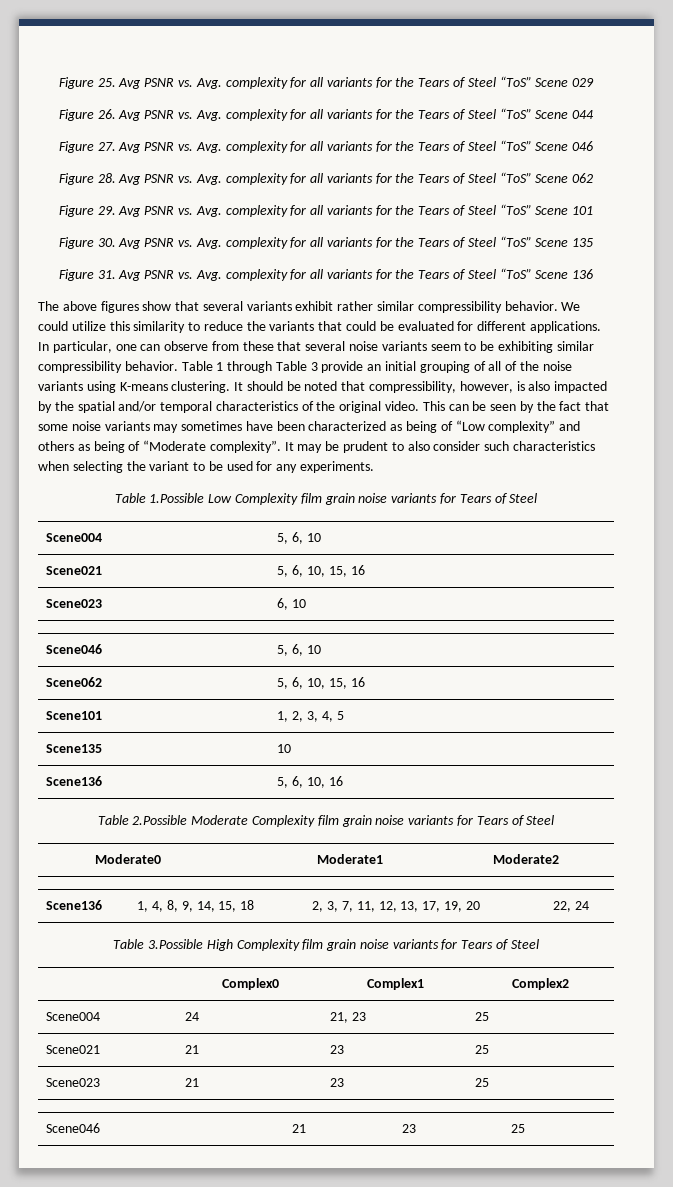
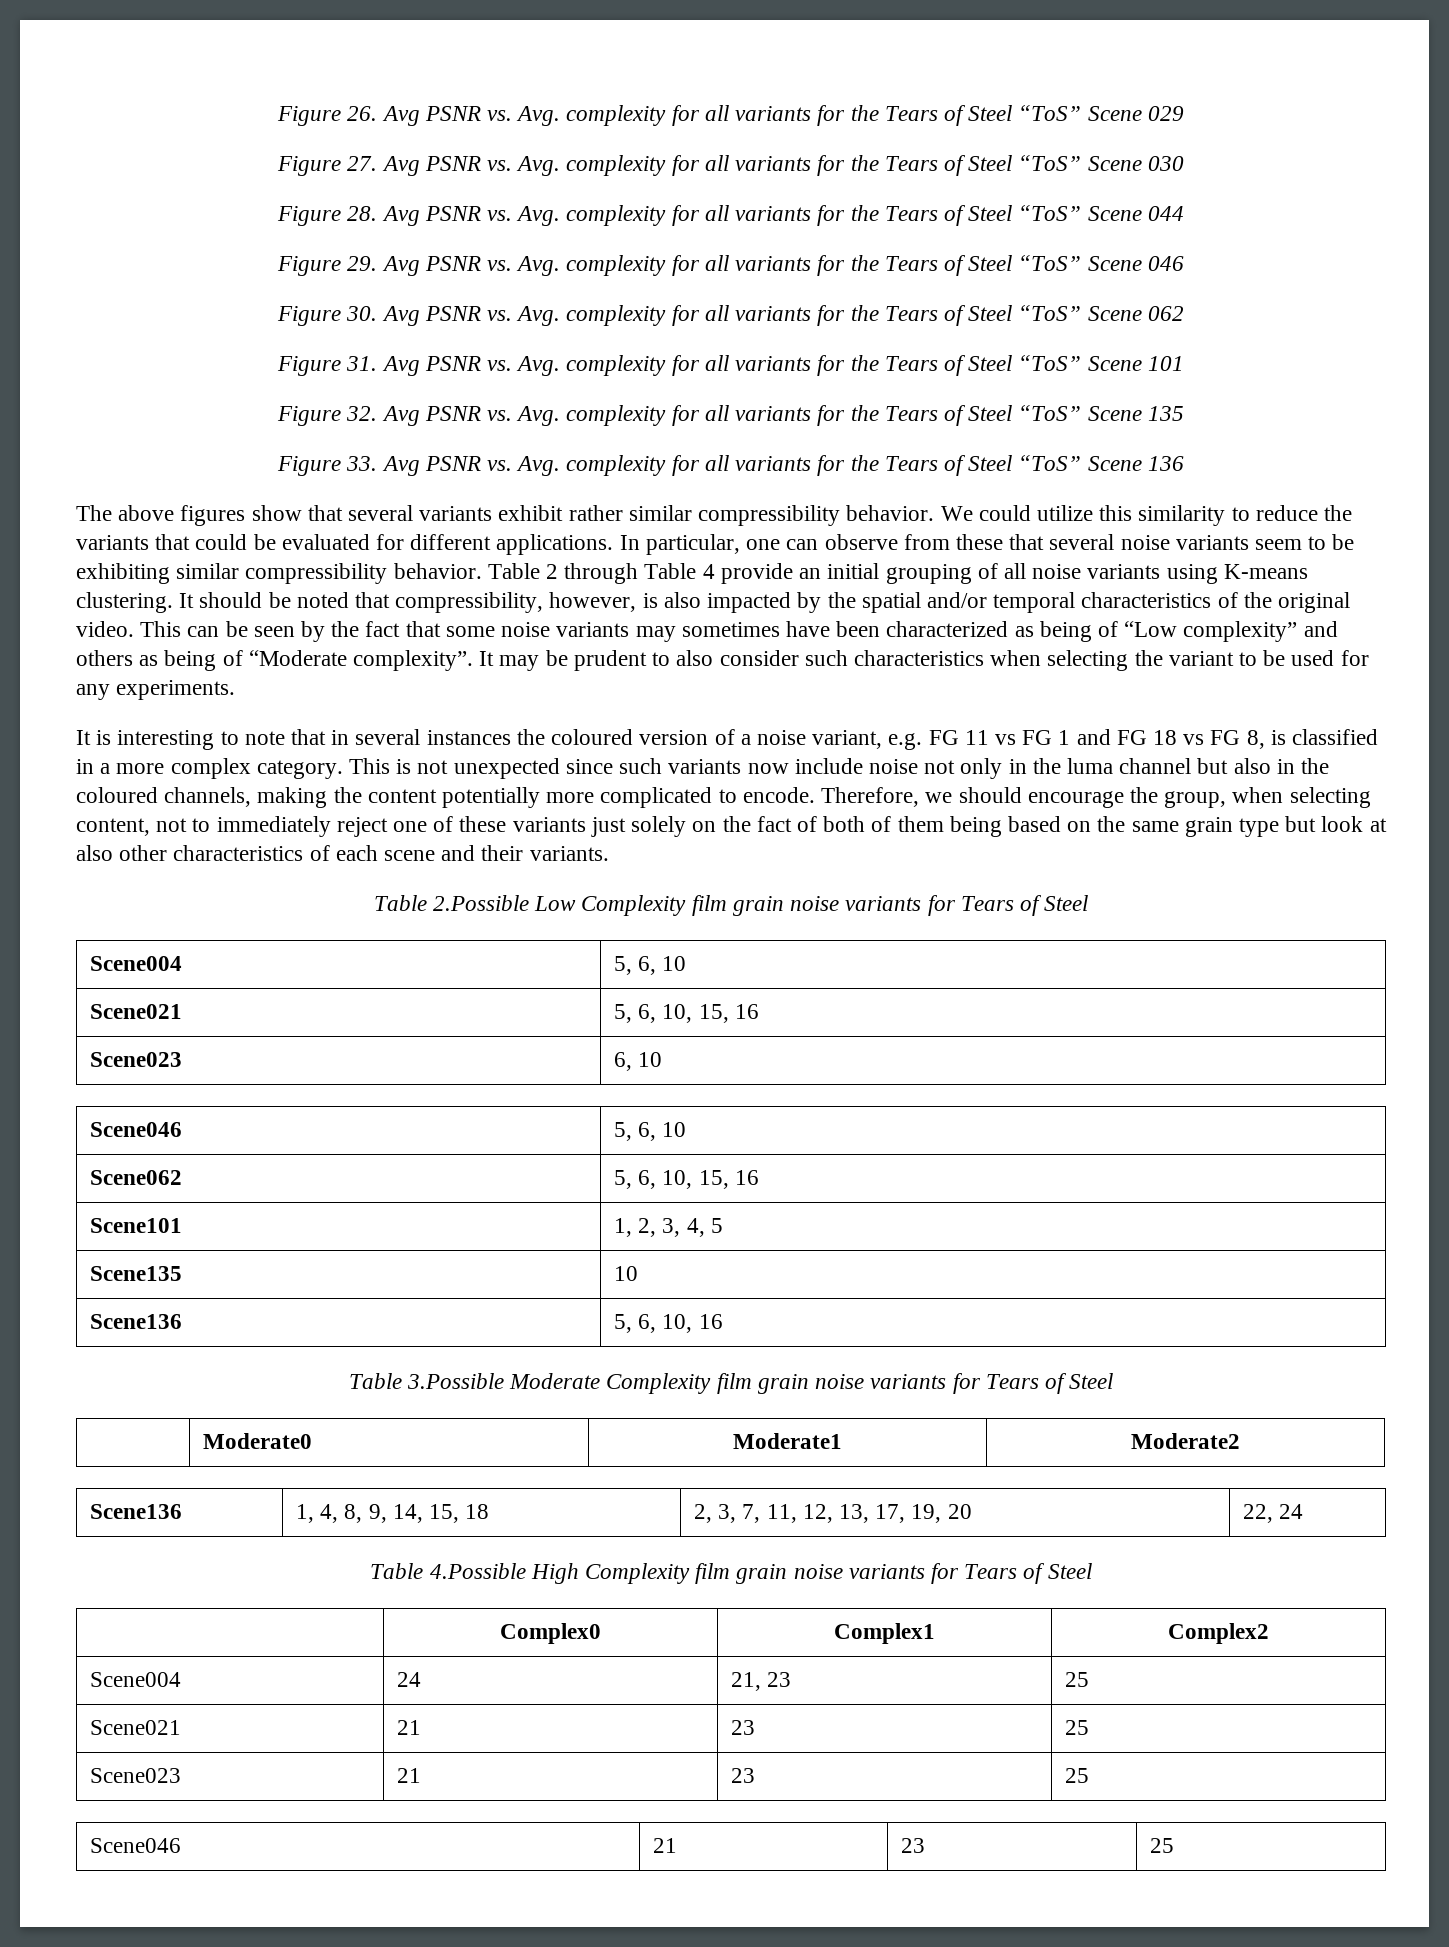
- Figure 25. Avg PSNR vs. Avg. complexity for all variants for the Tears of Steel “ToS” Scene 029
+ Figure 26. Avg PSNR vs. Avg. complexity for all variants for the Tears of Steel “ToS” Scene 029
- Figure 26. Avg PSNR vs. Avg. complexity for all variants for the Tears of Steel “ToS” Scene 044
+ Figure 27. Avg PSNR vs. Avg. complexity for all variants for the Tears of Steel “ToS” Scene 030
+ Figure 28. Avg PSNR vs. Avg. complexity for all variants for the Tears of Steel “ToS” Scene 044
- Figure 27. Avg PSNR vs. Avg. complexity for all variants for the Tears of Steel “ToS” Scene 046
+ Figure 29. Avg PSNR vs. Avg. complexity for all variants for the Tears of Steel “ToS” Scene 046
- Figure 28. Avg PSNR vs. Avg. complexity for all variants for the Tears of Steel “ToS” Scene 062
+ Figure 30. Avg PSNR vs. Avg. complexity for all variants for the Tears of Steel “ToS” Scene 062
- Figure 29. Avg PSNR vs. Avg. complexity for all variants for the Tears of Steel “ToS” Scene 101
+ Figure 31. Avg PSNR vs. Avg. complexity for all variants for the Tears of Steel “ToS” Scene 101
- Figure 30. Avg PSNR vs. Avg. complexity for all variants for the Tears of Steel “ToS” Scene 135
+ Figure 32. Avg PSNR vs. Avg. complexity for all variants for the Tears of Steel “ToS” Scene 135
- Figure 31. Avg PSNR vs. Avg. complexity for all variants for the Tears of Steel “ToS” Scene 136
+ Figure 33. Avg PSNR vs. Avg. complexity for all variants for the Tears of Steel “ToS” Scene 136
- Table 1 through Table 3 provide an initial grouping of all of the noise variants using K-means clustering.
+ Table 2 through Table 4 provide an initial grouping of all noise variants using K-means clustering.
- Table 1.Possible Low Complexity film grain noise variants for Tears of Steel
+ It is interesting to note that in several instances the coloured version of a noise variant, e.g. FG 11 vs FG 1 and FG 18 vs FG 8, is classified in a more complex category. This is not unexpected since such variants now include noise not only in the luma channel but also in the coloured channels, making the content potentially more complicated to encode. Therefore, we should encourage the group, when selecting content, not to immediately reject one of these variants just solely on the fact of both of them being based on the same grain type but look at also other characteristics of each scene and their variants.
+ Table 2.Possible Low Complexity film grain noise variants for Tears of Steel
- Table 2.Possible Moderate Complexity film grain noise variants for Tears of Steel
+ Table 3.Possible Moderate Complexity film grain noise variants for Tears of Steel
- Table 3.Possible High Complexity film grain noise variants for Tears of Steel
+ Table 4.Possible High Complexity film grain noise variants for Tears of Steel

